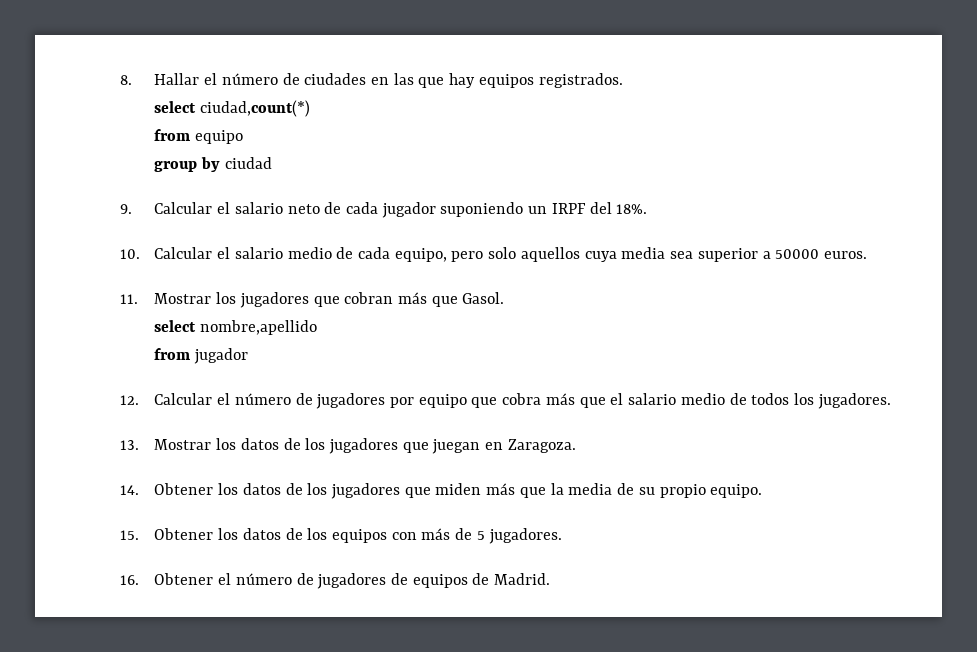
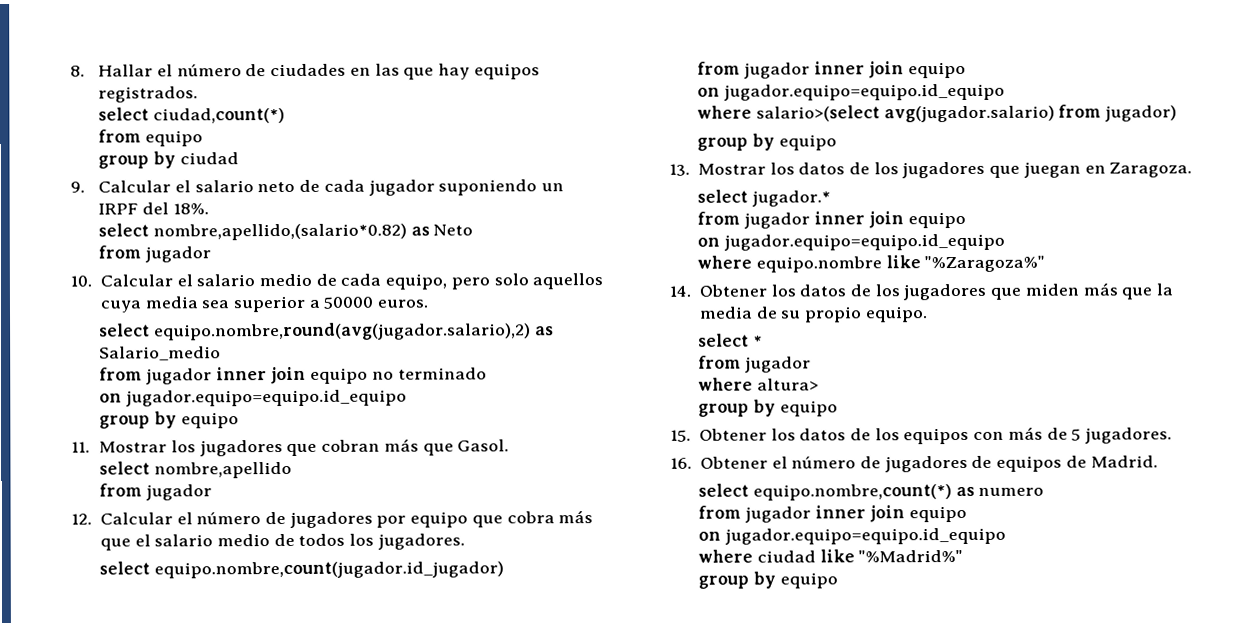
+ select nombre,apellido,(salario*0.82) as Neto
+ from jugador
+ select equipo.nombre,round(avg(jugador.salario),2) as Salario_medio
+ from jugador inner join equipo no terminado
+ on jugador.equipo=equipo.id_equipo
+ group by equipo
+ select equipo.nombre,count(jugador.id_jugador)
+ from jugador inner join equipo
+ on jugador.equipo=equipo.id_equipo
+ where salario>(select avg(jugador.salario) from jugador)
+ group by equipo
+ select jugador.*
+ from jugador inner join equipo
+ on jugador.equipo=equipo.id_equipo
+ where equipo.nombre like "%Zaragoza%"
+ select *
+ from jugador
+ where altura>
+ group by equipo
+ select equipo.nombre,count(*) as numero
+ from jugador inner join equipo
+ on jugador.equipo=equipo.id_equipo
+ where ciudad like "%Madrid%"
+ group by equipo

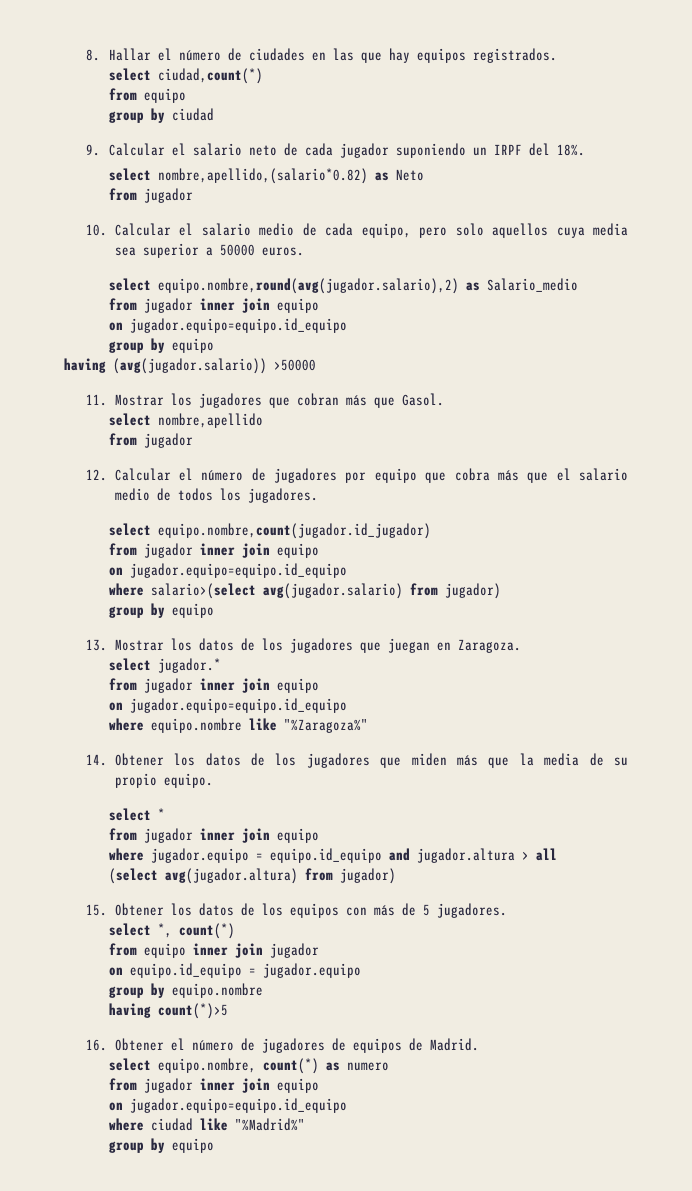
  select equipo.nombre,round(avg(jugador.salario),2) as Salario_medio
- from jugador inner join equipo no terminado
+ from jugador inner join equipo
+ having (avg(jugador.salario)) >50000
  select *
- from jugador
- where altura>
- group by equipo
+ from jugador inner join equipo
+ where jugador.equipo = equipo.id_equipo and jugador.altura > all
+ (select avg(jugador.altura) from jugador)
+ select *, count(*)
+ from equipo inner join jugador
+ on equipo.id_equipo = jugador.equipo
+ group by equipo.nombre
+ having count(*)>5
- select equipo.nombre,count(*) as numero
+ select equipo.nombre, count(*) as numero

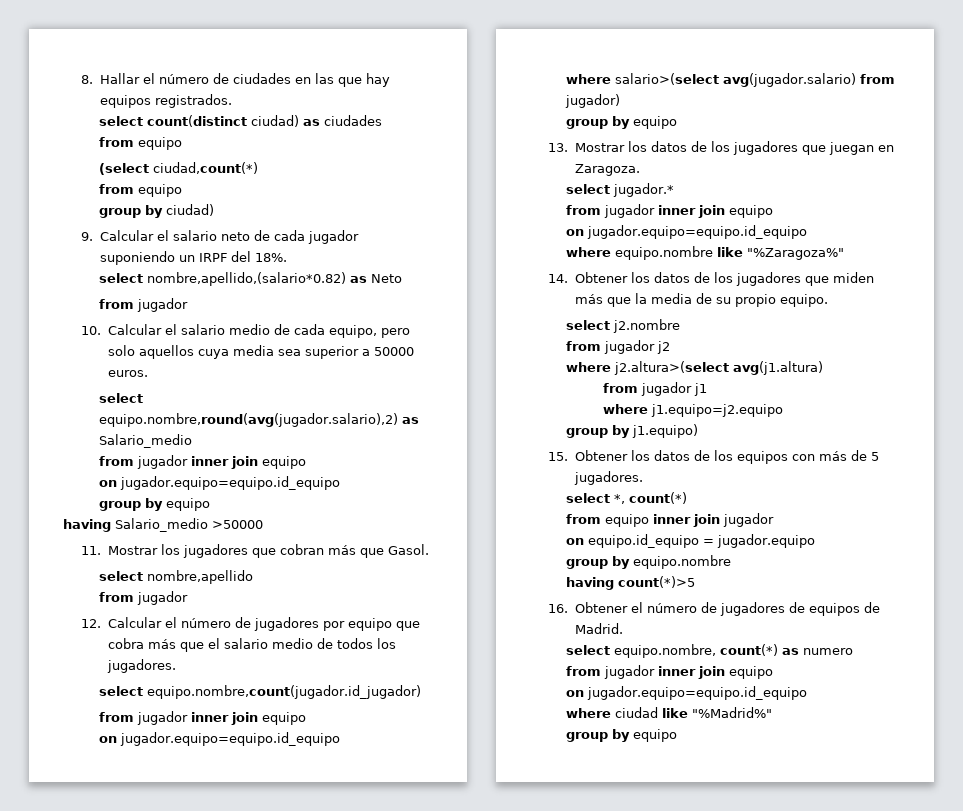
- select ciudad,count(*)
+ select count(distinct ciudad) as ciudades
+ from equipo
+ (select ciudad,count(*)
- group by ciudad
+ group by ciudad)
- having (avg(jugador.salario)) >50000
+ having Salario_medio >50000
- select *
- from jugador inner join equipo
- where jugador.equipo = equipo.id_equipo and jugador.altura > all
- (select avg(jugador.altura) from jugador)
+ select j2.nombre
+ from jugador j2
+ where j2.altura>(select avg(j1.altura)
+ from jugador j1
+ where j1.equipo=j2.equipo
+ group by j1.equipo)

